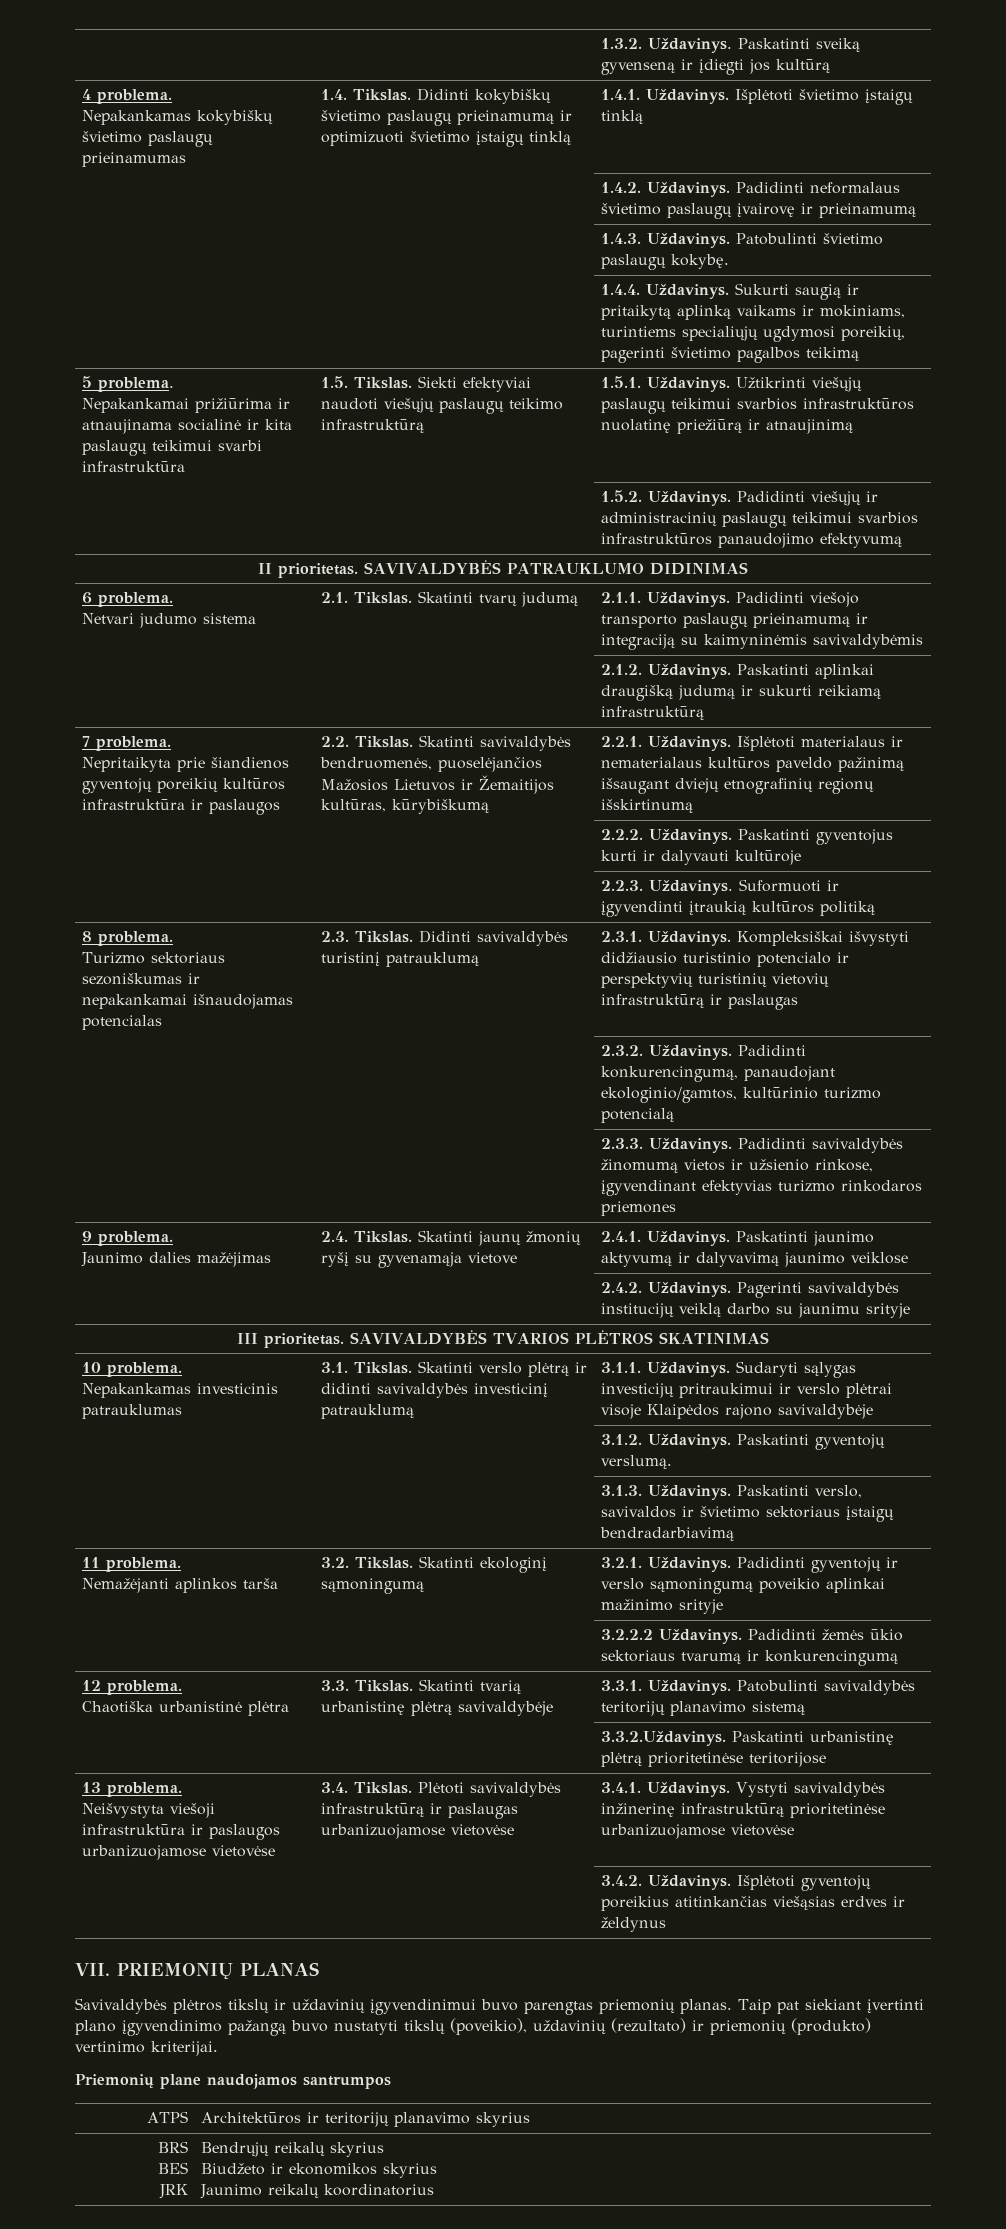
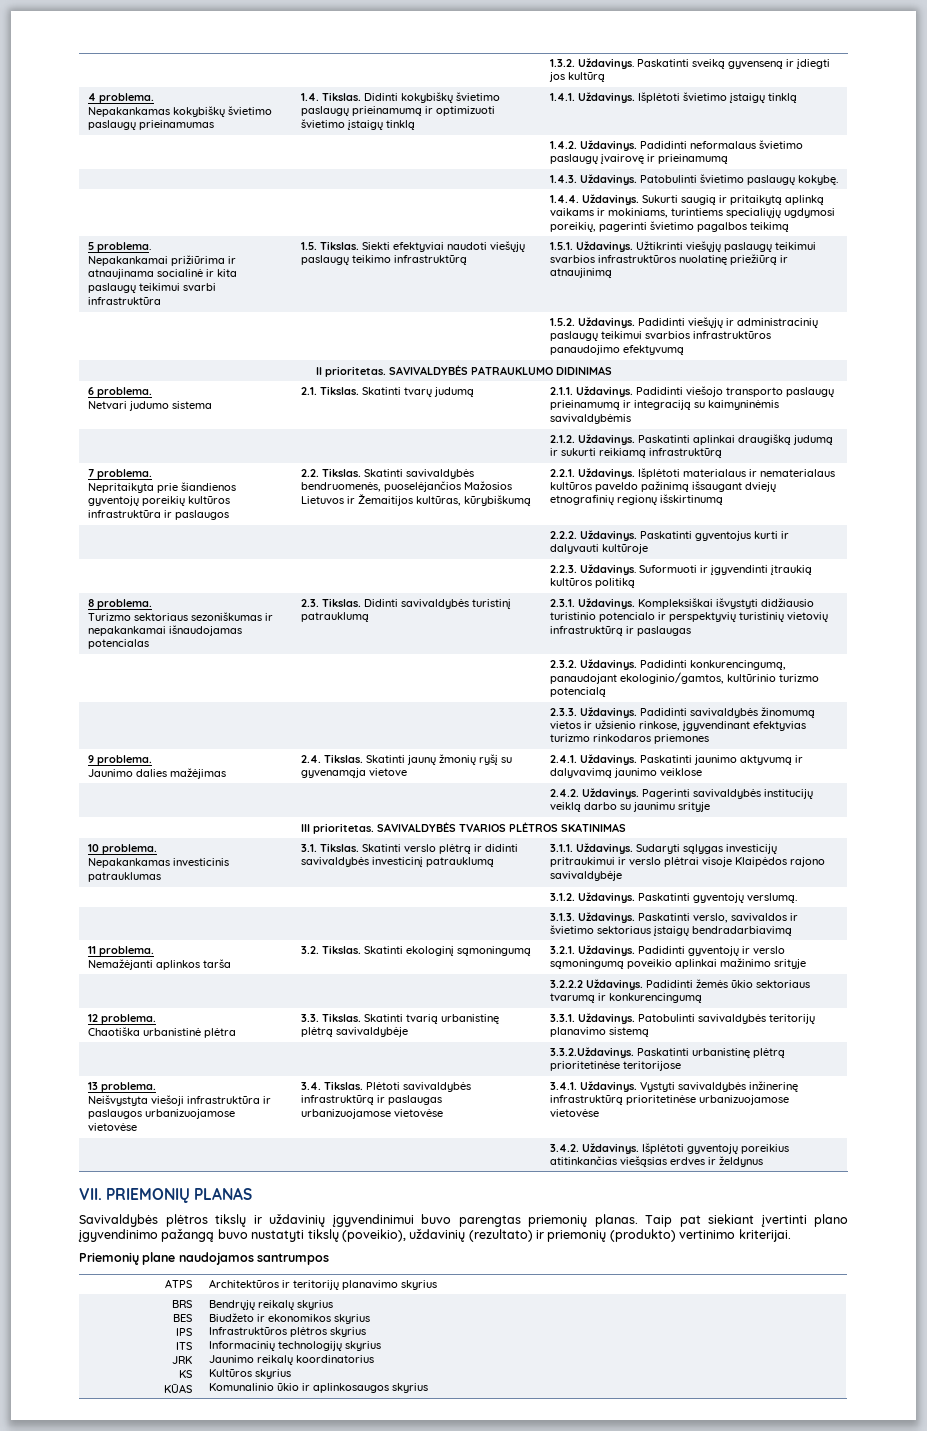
  BRS
  BES
- JRK | Bendrųjų reikalų skyrius
+ IPS
+ ITS
+ JRK
+ KS
+ KŪAS | Bendrųjų reikalų skyrius
  Biudžeto ir ekonomikos skyrius
+ Infrastruktūros plėtros skyrius
+ Informacinių technologijų skyrius
  Jaunimo reikalų koordinatorius
+ Kultūros skyrius
+ Komunalinio ūkio ir aplinkosaugos skyrius

